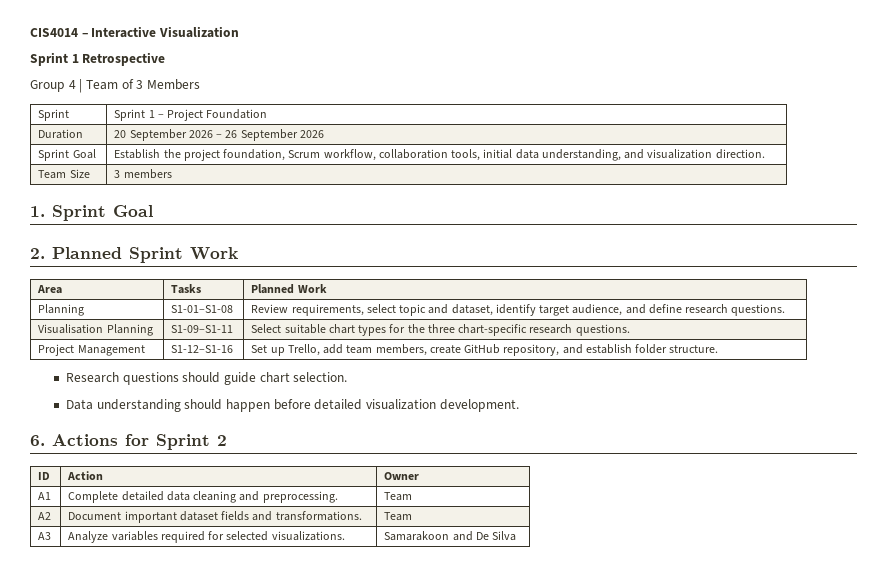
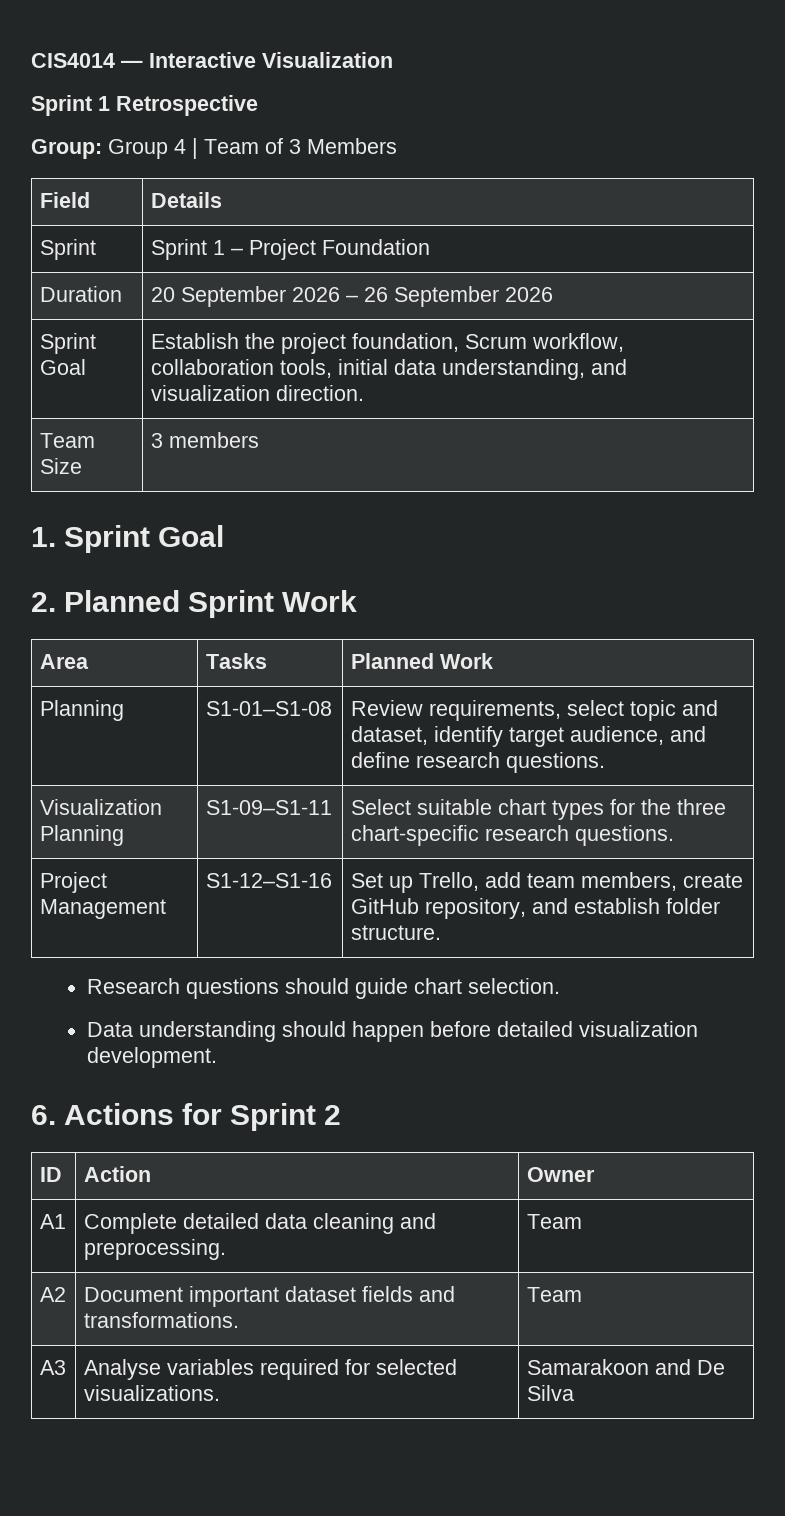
- CIS4014 – Interactive Visualization
+ CIS4014 — Interactive Visualization
- Group 4 | Team of 3 Members
+ Group: Group 4 | Team of 3 Members
+ Field | Details
- Visualisation Planning | S1-09–S1-11 | Select suitable chart types for the three chart-specific research questions.
+ Visualization Planning | S1-09–S1-11 | Select suitable chart types for the three chart-specific research questions.
- A3 | Analyze variables required for selected visualizations. | Samarakoon and De Silva
+ A3 | Analyse variables required for selected visualizations. | Samarakoon and De Silva

